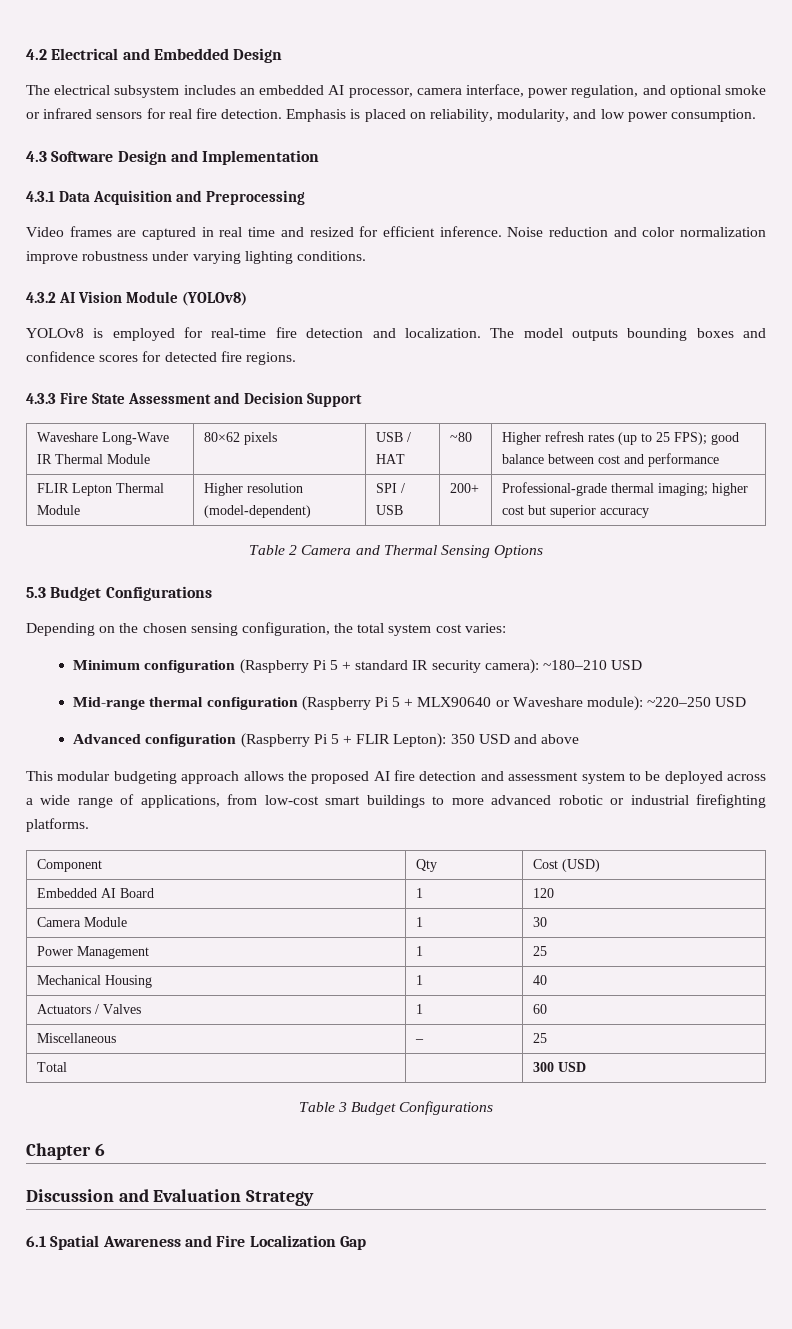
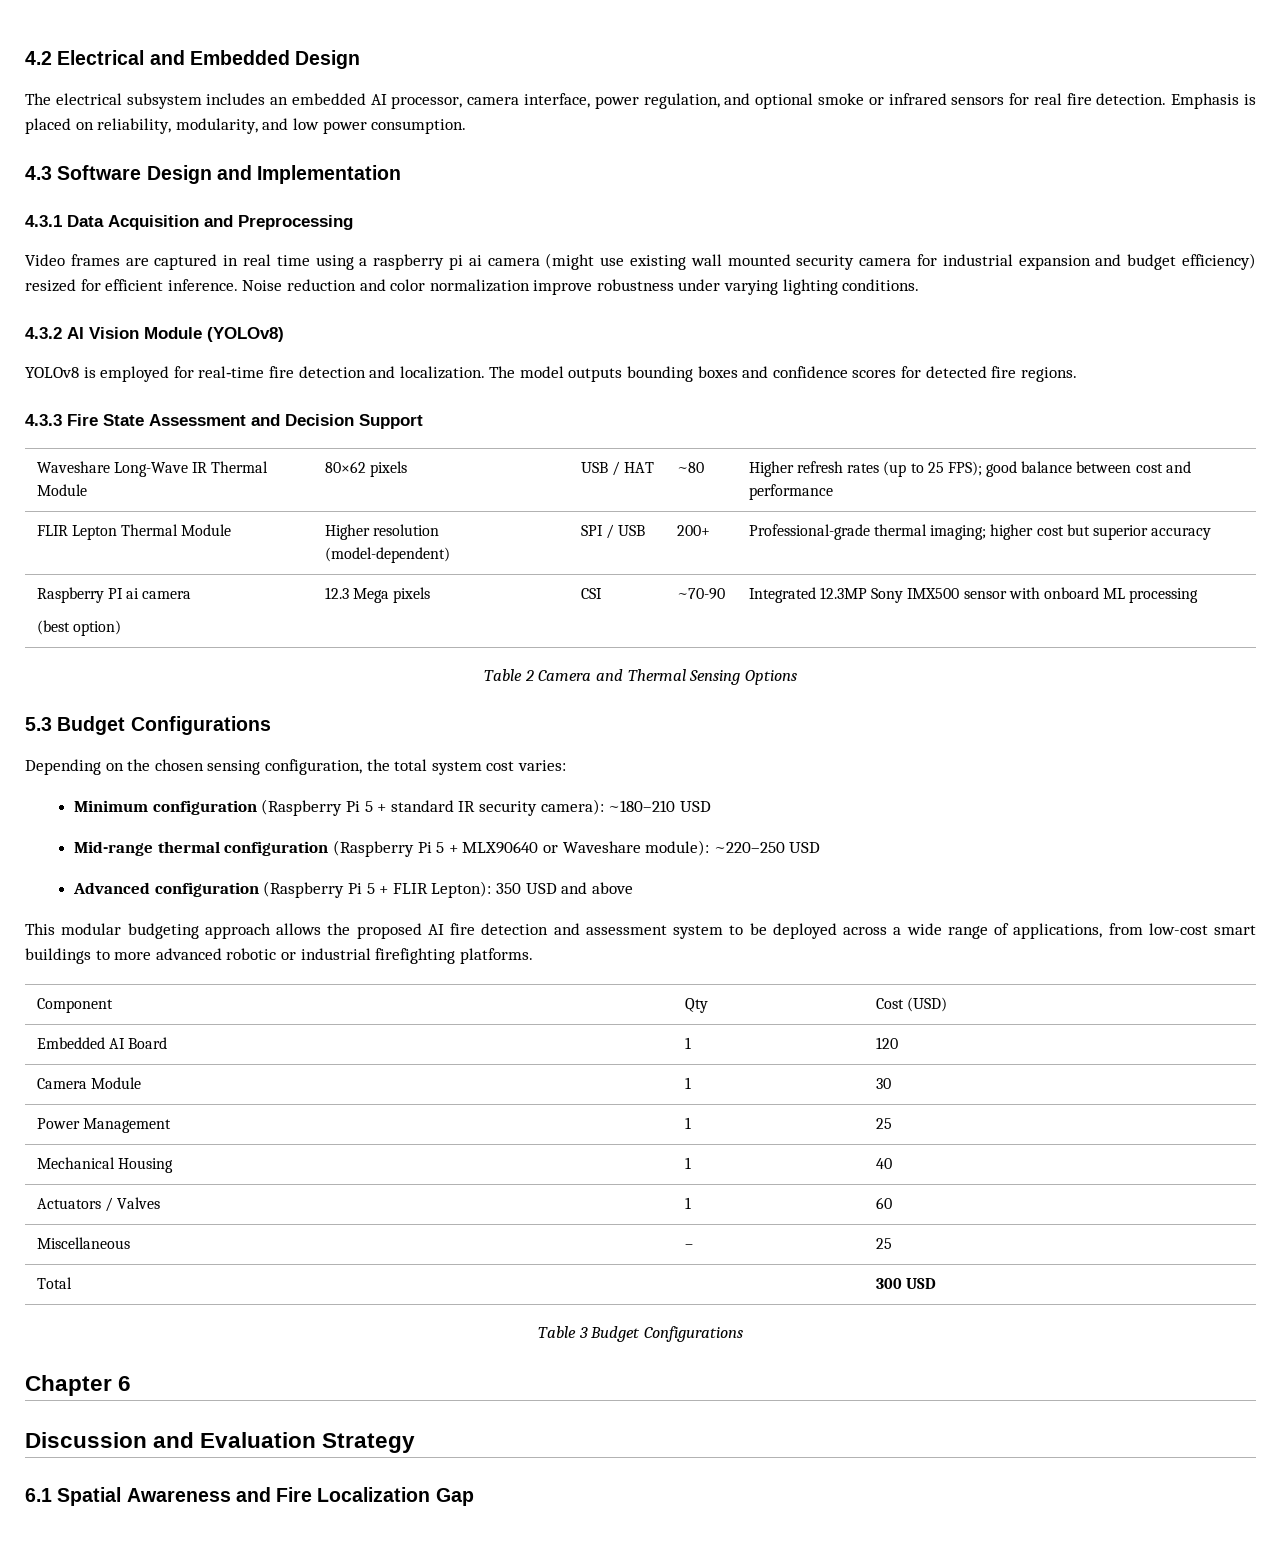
- Video frames are captured in real time and resized for efficient inference.
+ Video frames are captured in real time using a raspberry pi ai camera (might use existing wall mounted security camera for industrial expansion and budget efficiency) resized for efficient inference.
+ Raspberry PI ai camera
+ (best option) | 12.3 Mega pixels | CSI | ~70-90 | Integrated 12.3MP Sony IMX500 sensor with onboard ML processing

